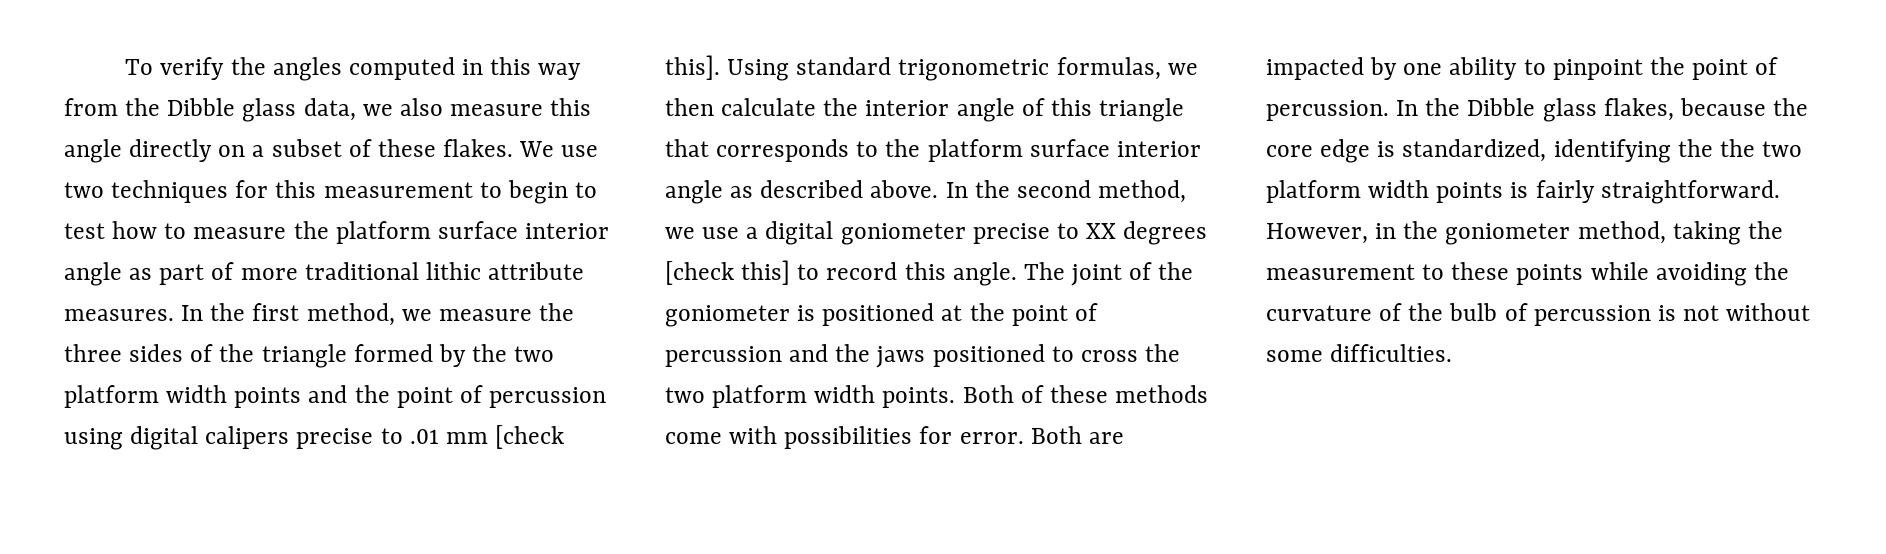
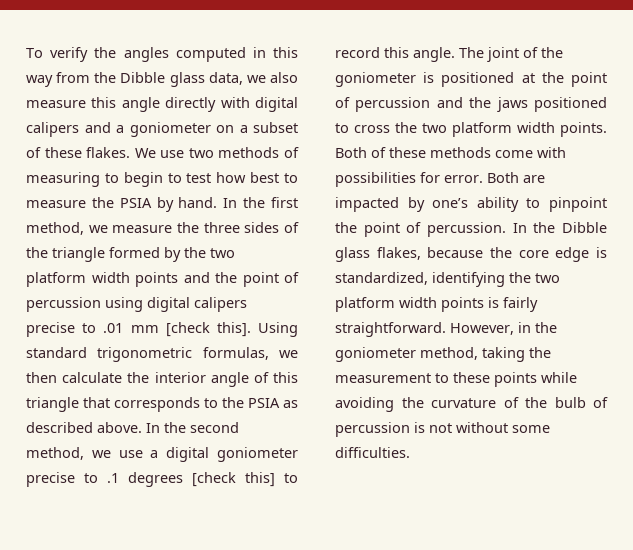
- To verify the angles computed in this way from the Dibble glass data, we also measure this angle directly on a subset of these flakes.
+ To verify the angles computed in this way from the Dibble glass data, we also measure this angle directly with digital calipers and a goniometer on a subset of these flakes.
- We use two techniques for this measurement to begin to test how to measure the platform surface interior angle as part of more traditional lithic attribute measures.
+ We use two methods of measuring to begin to test how best to measure the PSIA by hand.
- Using standard trigonometric formulas, we then calculate the interior angle of this triangle that corresponds to the platform surface interior angle as described above.
+ Using standard trigonometric formulas, we then calculate the interior angle of this triangle that corresponds to the PSIA as described above.
- In the second method, we use a digital goniometer precise to XX degrees [check this] to record this angle.
+ In the second method, we use a digital goniometer precise to .1 degrees [check this] to record this angle.
- Both are impacted by one ability to pinpoint the point of percussion.
+ Both are impacted by one’s ability to pinpoint the point of percussion.
- In the Dibble glass flakes, because the core edge is standardized, identifying the the two platform width points is fairly straightforward.
+ In the Dibble glass flakes, because the core edge is standardized, identifying the two platform width points is fairly straightforward.

